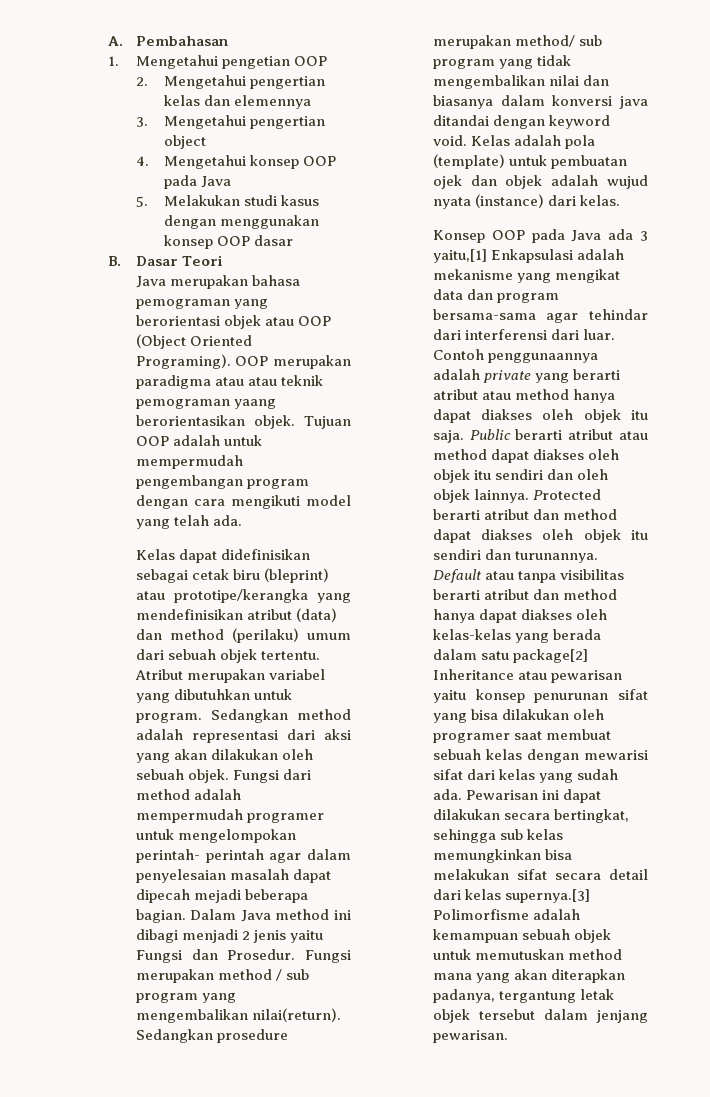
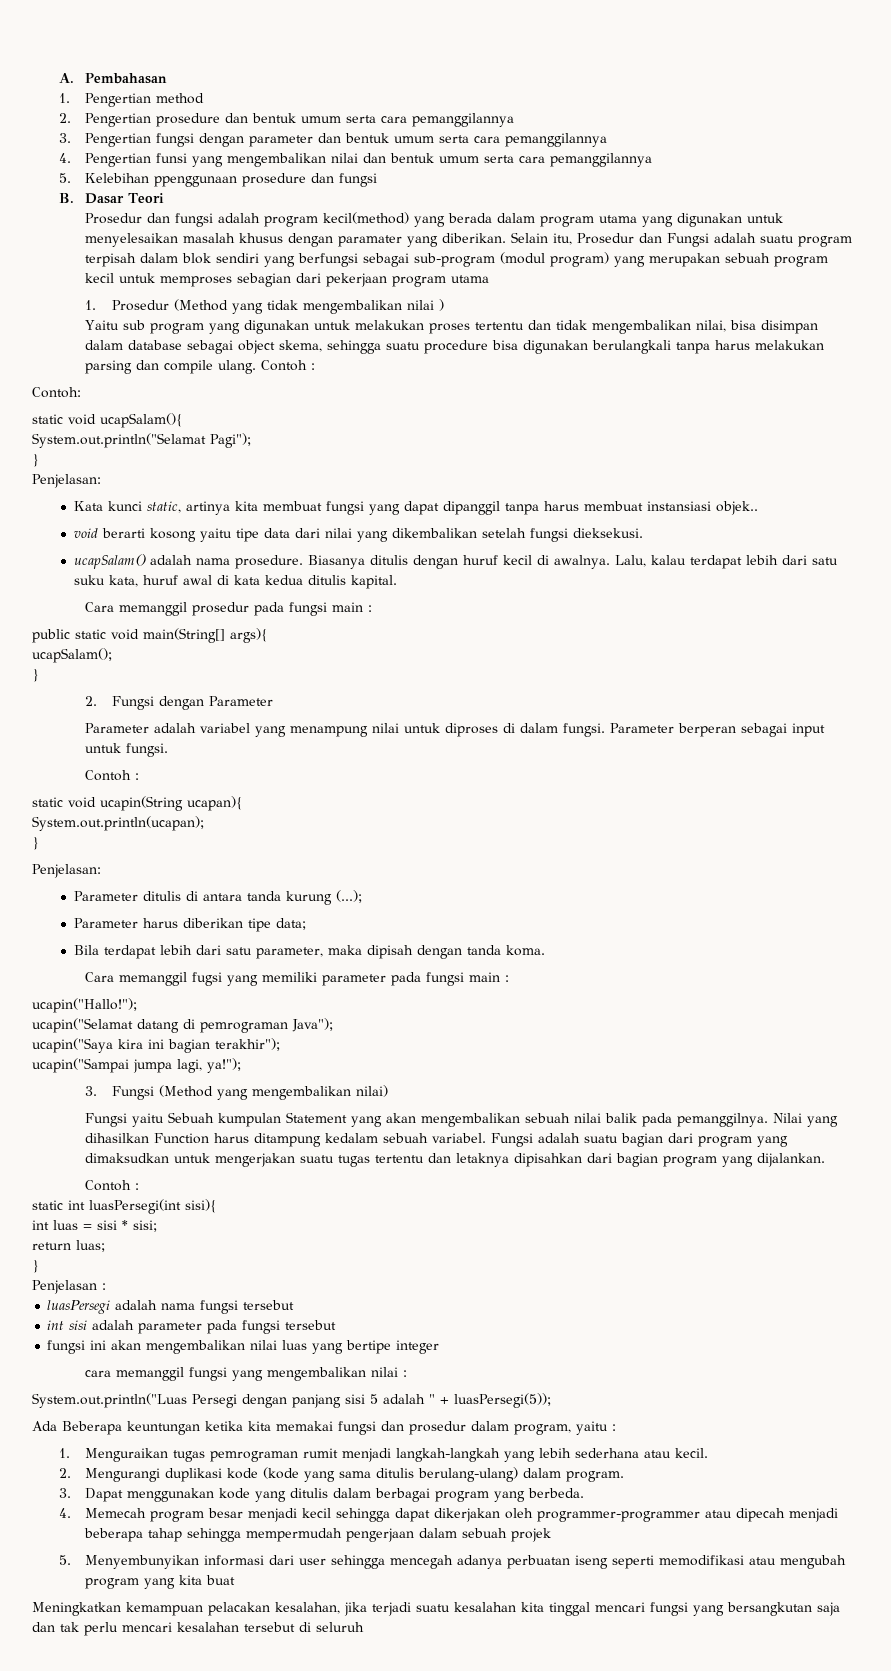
- 1. Mengetahui pengetian OOP
- 2. Mengetahui pengertian kelas dan elemennya
- 3. Mengetahui pengertian object
- 4. Mengetahui konsep OOP pada Java
- 5. Melakukan studi kasus dengan menggunakan konsep OOP dasar
+ 1. Pengertian method
+ 2. Pengertian prosedure dan bentuk umum serta cara pemanggilannya
+ 3. Pengertian fungsi dengan parameter dan bentuk umum serta cara pemanggilannya
+ 4. Pengertian funsi yang mengembalikan nilai dan bentuk umum serta cara pemanggilannya
+ 5. Kelebihan ppenggunaan prosedure dan fungsi
  B. Dasar Teori
- Java merupakan bahasa pemograman yang berorientasi objek atau OOP (Object Oriented Programing). OOP merupakan paradigma atau atau teknik pemograman yaang berorientasikan objek. Tujuan OOP adalah untuk mempermudah pengembangan program dengan cara mengikuti model yang telah ada.
- Kelas dapat didefinisikan sebagai cetak biru (bleprint) atau prototipe/kerangka yang mendefinisikan atribut (data) dan method (perilaku) umum dari sebuah objek tertentu. Atribut merupakan variabel yang dibutuhkan untuk program. Sedangkan method adalah representasi dari aksi yang akan dilakukan oleh sebuah objek. Fungsi dari method adalah mempermudah programer untuk mengelompokan perintah- perintah agar dalam penyelesaian masalah dapat dipecah mejadi beberapa bagian. Dalam Java method ini dibagi menjadi 2 jenis yaitu Fungsi dan Prosedur. Fungsi merupakan method / sub program yang mengembalikan nilai(return). Sedangkan prosedure merupakan method/ sub program yang tidak mengembalikan nilai dan biasanya dalam konversi java ditandai dengan keyword void. Kelas adalah pola (template) untuk pembuatan ojek dan objek adalah wujud nyata (instance) dari kelas.
- Konsep OOP pada Java ada 3 yaitu,[1] Enkapsulasi adalah mekanisme yang mengikat data dan program bersama-sama agar tehindar dari interferensi dari luar. Contoh penggunaannya adalah private yang berarti atribut atau method hanya dapat diakses oleh objek itu saja. Public berarti atribut atau method dapat diakses oleh objek itu sendiri dan oleh objek lainnya. Protected berarti atribut dan method dapat diakses oleh objek itu sendiri dan turunannya. Default atau tanpa visibilitas berarti atribut dan method hanya dapat diakses oleh kelas-kelas yang berada dalam satu package[2] Inheritance atau pewarisan yaitu konsep penurunan sifat yang bisa dilakukan oleh programer saat membuat sebuah kelas dengan mewarisi sifat dari kelas yang sudah ada. Pewarisan ini dapat dilakukan secara bertingkat, sehingga sub kelas memungkinkan bisa melakukan sifat secara detail dari kelas supernya.[3] Polimorfisme adalah kemampuan sebuah objek untuk memutuskan method mana yang akan diterapkan padanya, tergantung letak objek tersebut dalam jenjang pewarisan.
+ Prosedur dan fungsi adalah program kecil(method) yang berada dalam program utama yang digunakan untuk menyelesaikan masalah khusus dengan paramater yang diberikan. Selain itu, Prosedur dan Fungsi adalah suatu program terpisah dalam blok sendiri yang berfungsi sebagai sub-program (modul program) yang merupakan sebuah program kecil untuk memproses sebagian dari pekerjaan program utama
+ 1. Prosedur (Method yang tidak mengembalikan nilai )
+ Yaitu sub program yang digunakan untuk melakukan proses tertentu dan tidak mengembalikan nilai, bisa disimpan dalam database sebagai object skema, sehingga suatu procedure bisa digunakan berulangkali tanpa harus melakukan parsing dan compile ulang. Contoh :
+ Contoh:
+ static void ucapSalam(){
+ System.out.println("Selamat Pagi");
+ }
+ Penjelasan:
+ Kata kunci static, artinya kita membuat fungsi yang dapat dipanggil tanpa harus membuat instansiasi objek..
+ void berarti kosong yaitu tipe data dari nilai yang dikembalikan setelah fungsi dieksekusi.
+ ucapSalam() adalah nama prosedure. Biasanya ditulis dengan huruf kecil di awalnya. Lalu, kalau terdapat lebih dari satu suku kata, huruf awal di kata kedua ditulis kapital.
+ Cara memanggil prosedur pada fungsi main :
+ public static void main(String[] args){
+ ucapSalam();
+ }
+ 2. Fungsi dengan Parameter
+ Parameter adalah variabel yang menampung nilai untuk diproses di dalam fungsi. Parameter berperan sebagai input untuk fungsi.
+ Contoh :
+ static void ucapin(String ucapan){
+ System.out.println(ucapan);
+ }
+ Penjelasan:
+ Parameter ditulis di antara tanda kurung (...);
+ Parameter harus diberikan tipe data;
+ Bila terdapat lebih dari satu parameter, maka dipisah dengan tanda koma.
+ Cara memanggil fugsi yang memiliki parameter pada fungsi main :
+ ucapin("Hallo!");
+ ucapin("Selamat datang di pemrograman Java");
+ ucapin("Saya kira ini bagian terakhir");
+ ucapin("Sampai jumpa lagi, ya!");
+ 3. Fungsi (Method yang mengembalikan nilai)
+ Fungsi yaitu Sebuah kumpulan Statement yang akan mengembalikan sebuah nilai balik pada pemanggilnya. Nilai yang dihasilkan Function harus ditampung kedalam sebuah variabel. Fungsi adalah suatu bagian dari program yang dimaksudkan untuk mengerjakan suatu tugas tertentu dan letaknya dipisahkan dari bagian program yang dijalankan.
+ Contoh :
+ static int luasPersegi(int sisi){
+ int luas = sisi * sisi;
+ return luas;
+ }
+ Penjelasan :
+ luasPersegi adalah nama fungsi tersebut
+ int sisi adalah parameter pada fungsi tersebut
+ fungsi ini akan mengembalikan nilai luas yang bertipe integer
+ cara memanggil fungsi yang mengembalikan nilai :
+ System.out.println("Luas Persegi dengan panjang sisi 5 adalah " + luasPersegi(5));
+ Ada Beberapa keuntungan ketika kita memakai fungsi dan prosedur dalam program, yaitu :
+ 1. Menguraikan tugas pemrograman rumit menjadi langkah-langkah yang lebih sederhana atau kecil.
+ 2. Mengurangi duplikasi kode (kode yang sama ditulis berulang-ulang) dalam program.
+ 3. Dapat menggunakan kode yang ditulis dalam berbagai program yang berbeda.
+ 4. Memecah program besar menjadi kecil sehingga dapat dikerjakan oleh programmer-programmer atau dipecah menjadi beberapa tahap sehingga mempermudah pengerjaan dalam sebuah projek
+ 5. Menyembunyikan informasi dari user sehingga mencegah adanya perbuatan iseng seperti memodifikasi atau mengubah program yang kita buat
+ Meningkatkan kemampuan pelacakan kesalahan, jika terjadi suatu kesalahan kita tinggal mencari fungsi yang bersangkutan saja dan tak perlu mencari kesalahan tersebut di seluruh

